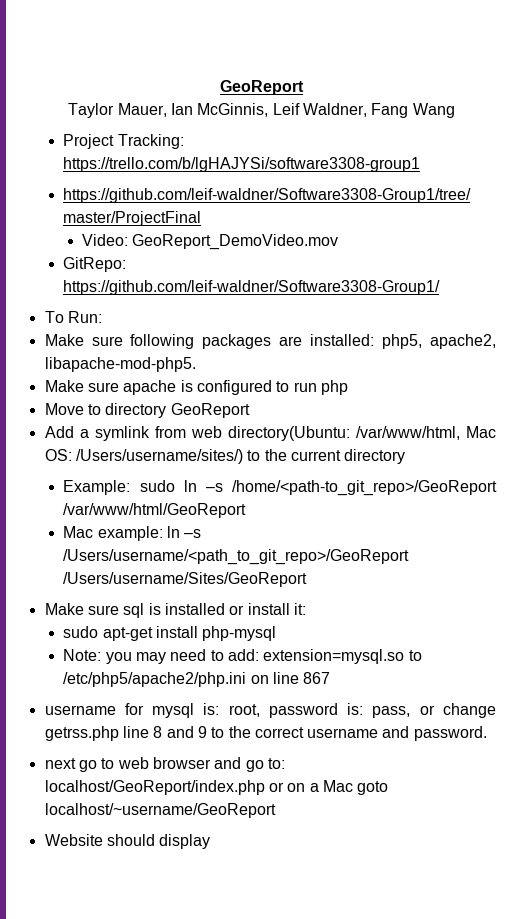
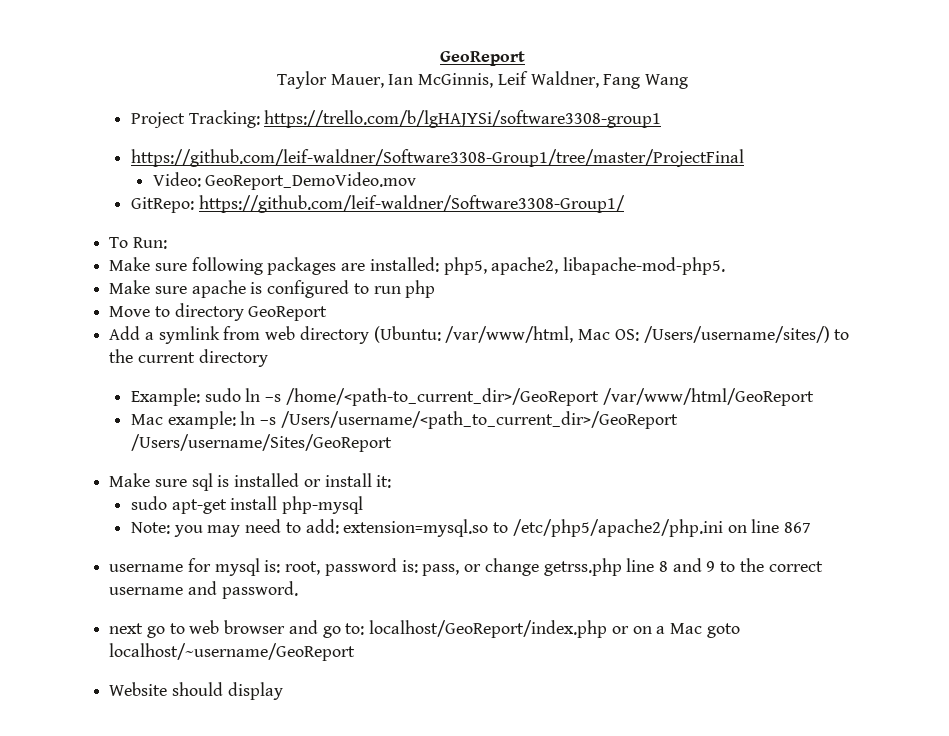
- Add a symlink from web directory(Ubuntu: /var/www/html, Mac OS: /Users/username/sites/) to the current directory
+ Add a symlink from web directory (Ubuntu: /var/www/html, Mac OS: /Users/username/sites/) to the current directory
- Example: sudo ln –s /home/<path-to_git_repo>/GeoReport /var/www/html/GeoReport
+ Example: sudo ln –s /home/<path-to_current_dir>/GeoReport /var/www/html/GeoReport
- Mac example: ln –s /Users/username/<path_to_git_repo>/GeoReport /Users/username/Sites/GeoReport
+ Mac example: ln –s /Users/username/<path_to_current_dir>/GeoReport /Users/username/Sites/GeoReport

